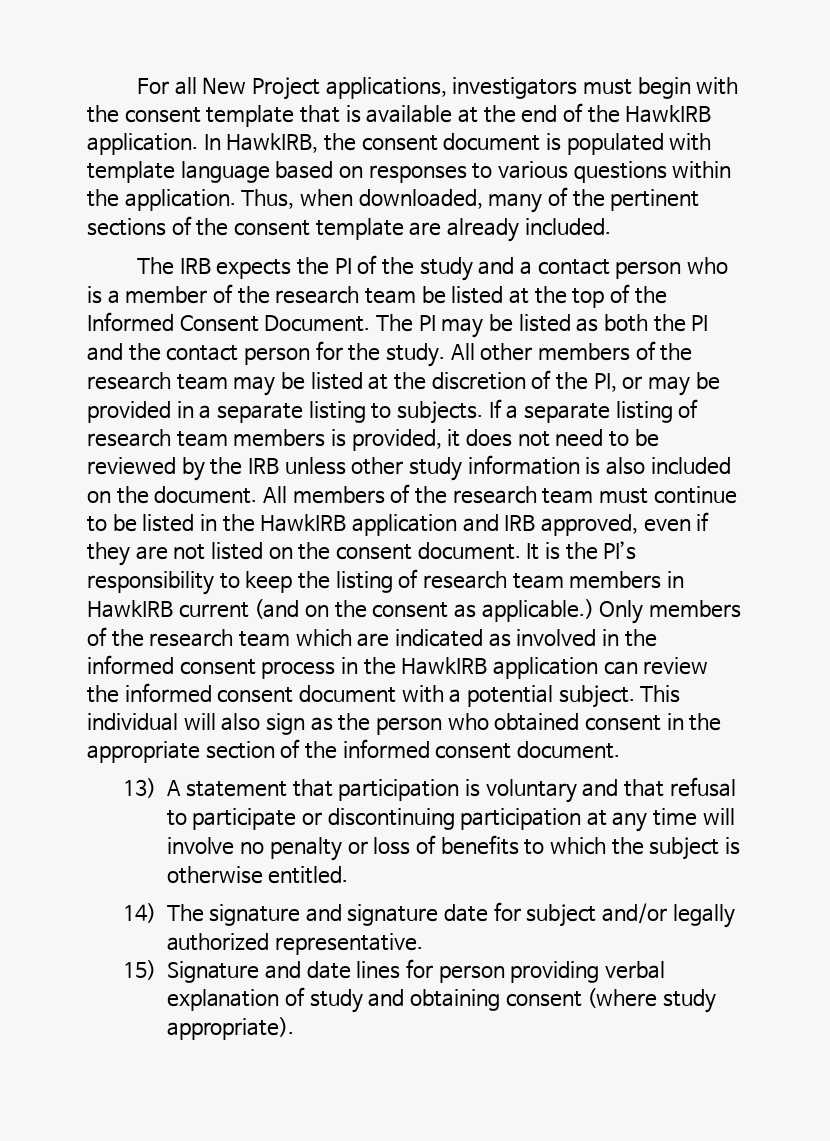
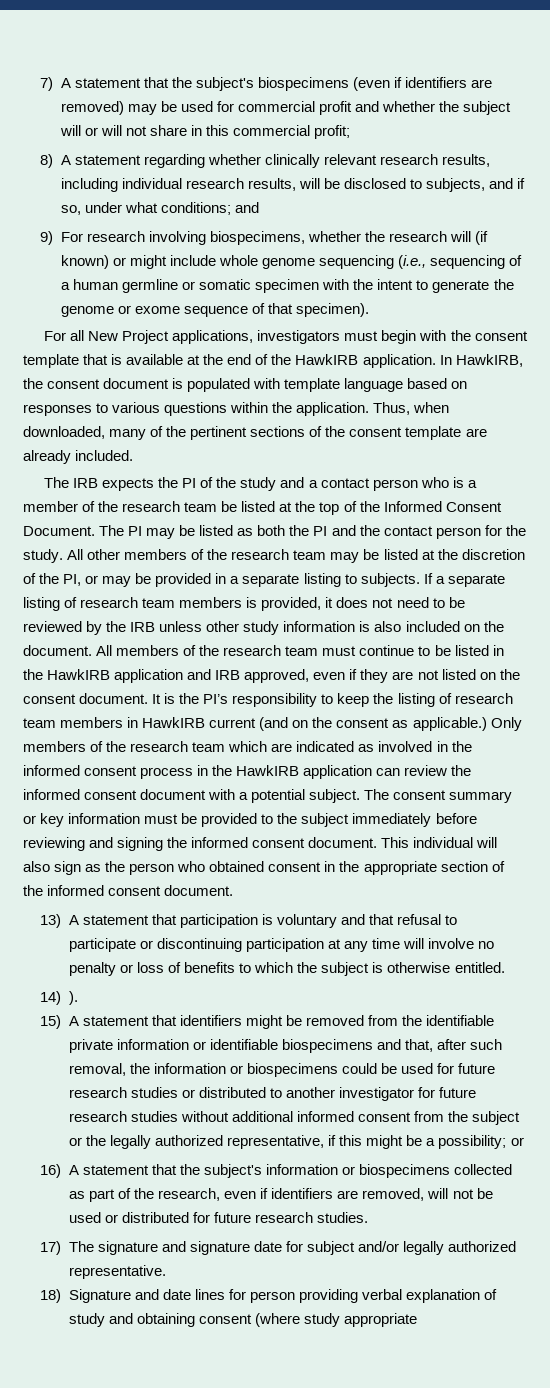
+ 7) A statement that the subject's biospecimens (even if identifiers are removed) may be used for commercial profit and whether the subject will or will not share in this commercial profit;
+ 8) A statement regarding whether clinically relevant research results, including individual research results, will be disclosed to subjects, and if so, under what conditions; and
+ 9) For research involving biospecimens, whether the research will (if known) or might include whole genome sequencing (i.e., sequencing of a human germline or somatic specimen with the intent to generate the genome or exome sequence of that specimen).
+ The consent summary or key information must be provided to the subject immediately before reviewing and signing the informed consent document.
- 14) The signature and signature date for subject and/or legally authorized representative.
+ 14) ).
+ 15) A statement that identifiers might be removed from the identifiable private information or identifiable biospecimens and that, after such removal, the information or biospecimens could be used for future research studies or distributed to another investigator for future research studies without additional informed consent from the subject or the legally authorized representative, if this might be a possibility; or
+ 16) A statement that the subject's information or biospecimens collected as part of the research, even if identifiers are removed, will not be used or distributed for future research studies.
+ 17) The signature and signature date for subject and/or legally authorized representative.
- 15) Signature and date lines for person providing verbal explanation of study and obtaining consent (where study appropriate).
+ 18) Signature and date lines for person providing verbal explanation of study and obtaining consent (where study appropriate

